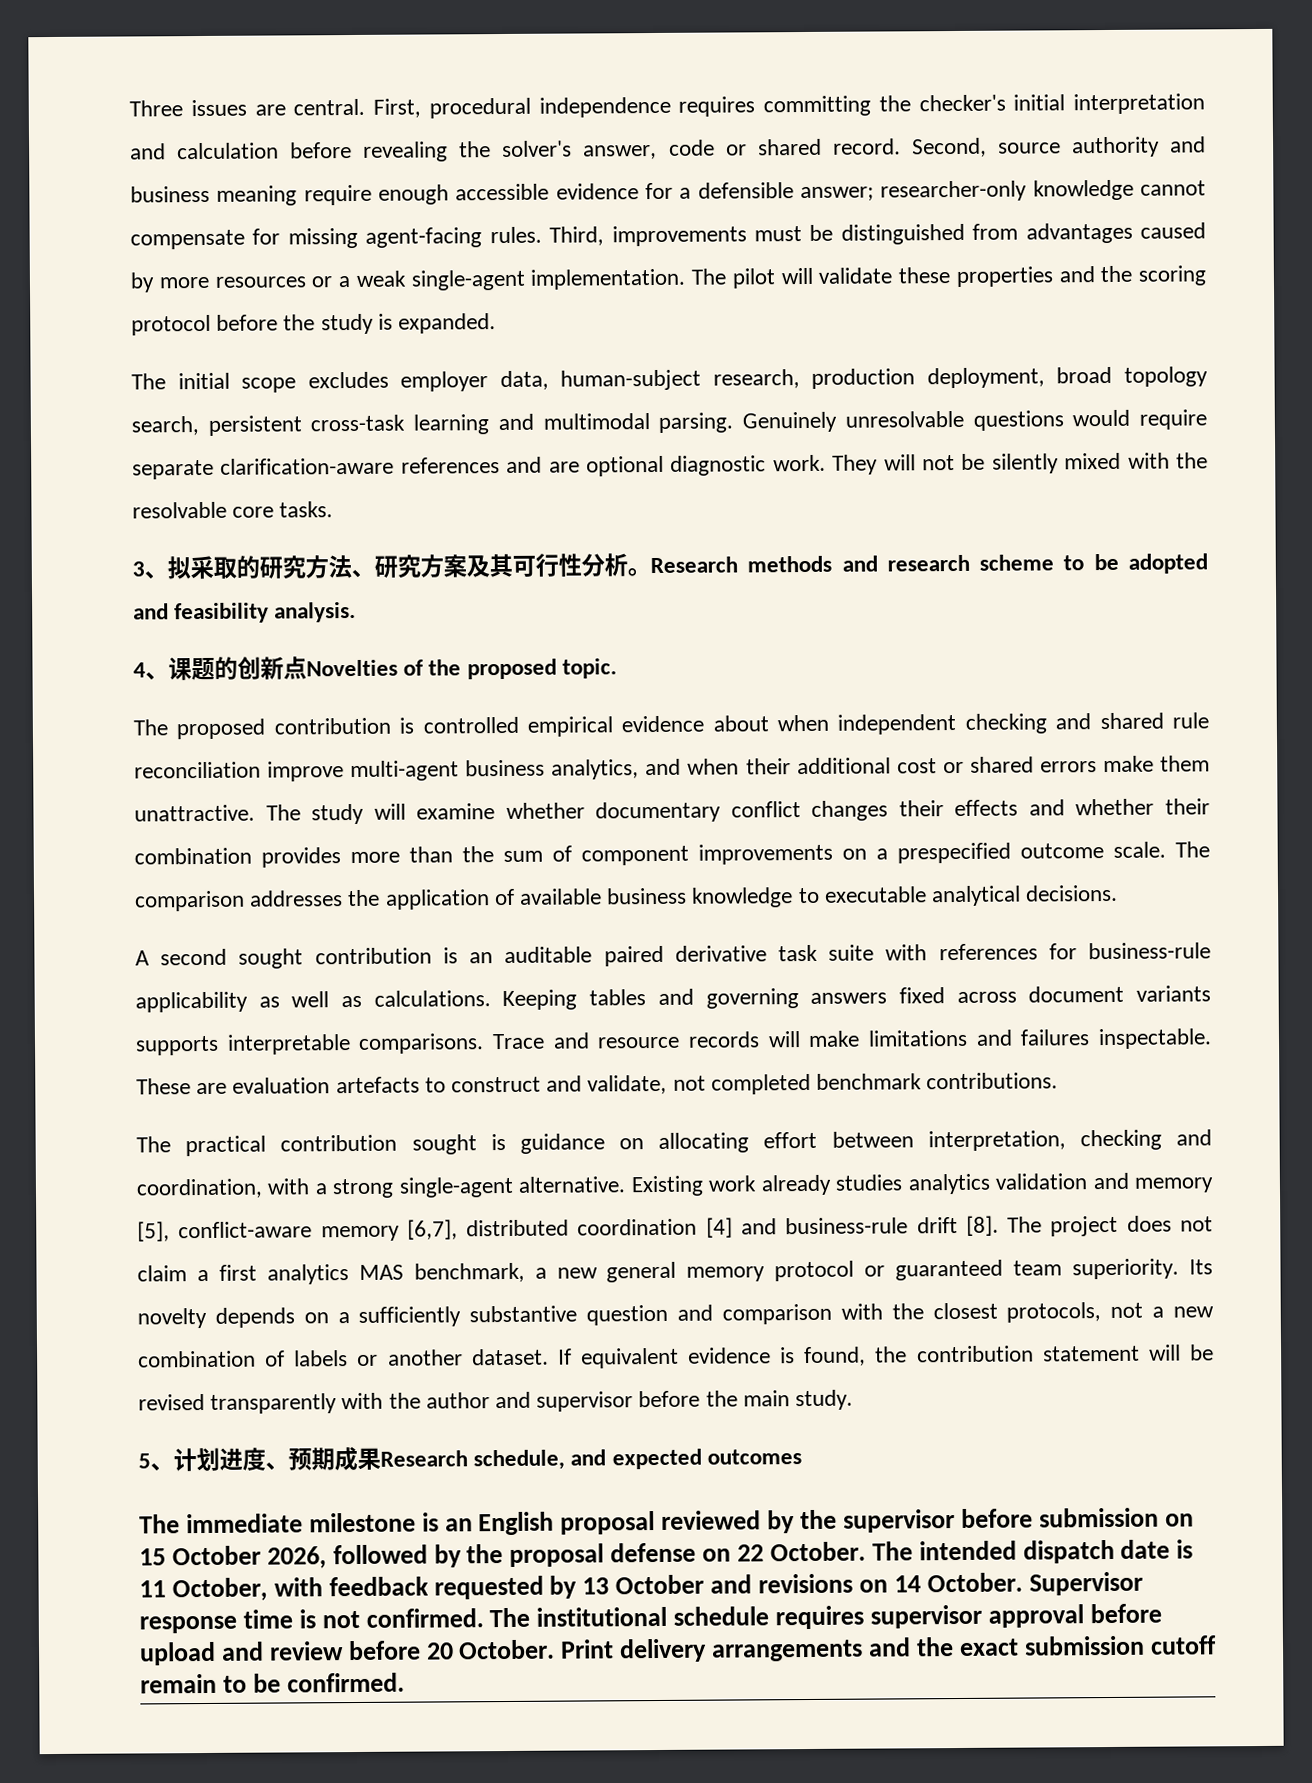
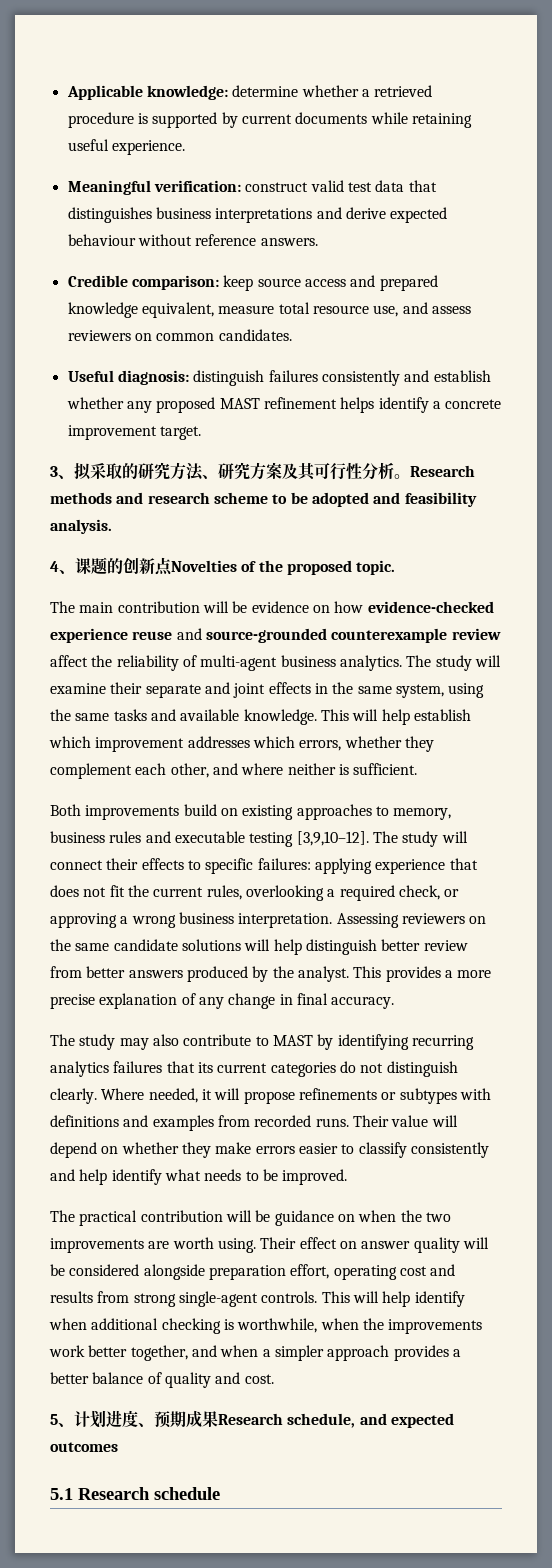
- Three issues are central. First, procedural independence requires committing the checker's initial interpretation and calculation before revealing the solver's answer, code or shared record. Second, source authority and business meaning require enough accessible evidence for a defensible answer; researcher-only knowledge cannot compensate for missing agent-facing rules. Third, improvements must be distinguished from advantages caused by more resources or a weak single-agent implementation. The pilot will validate these properties and the scoring protocol before the study is expanded.
- The initial scope excludes employer data, human-subject research, production deployment, broad topology search, persistent cross-task learning and multimodal parsing. Genuinely unresolvable questions would require separate clarification-aware references and are optional diagnostic work. They will not be silently mixed with the resolvable core tasks.
+ Applicable knowledge: determine whether a retrieved procedure is supported by current documents while retaining useful experience.
+ Meaningful verification: construct valid test data that distinguishes business interpretations and derive expected behaviour without reference answers.
+ Credible comparison: keep source access and prepared knowledge equivalent, measure total resource use, and assess reviewers on common candidates.
+ Useful diagnosis: distinguish failures consistently and establish whether any proposed MAST refinement helps identify a concrete improvement target.
- The proposed contribution is controlled empirical evidence about when independent checking and shared rule reconciliation improve multi-agent business analytics, and when their additional cost or shared errors make them unattractive. The study will examine whether documentary conflict changes their effects and whether their combination provides more than the sum of component improvements on a prespecified outcome scale. The comparison addresses the application of available business knowledge to executable analytical decisions.
- A second sought contribution is an auditable paired derivative task suite with references for business-rule applicability as well as calculations. Keeping tables and governing answers fixed across document variants supports interpretable comparisons. Trace and resource records will make limitations and failures inspectable. These are evaluation artefacts to construct and validate, not completed benchmark contributions.
- The practical contribution sought is guidance on allocating effort between interpretation, checking and coordination, with a strong single-agent alternative. Existing work already studies analytics validation and memory [5], conflict-aware memory [6,7], distributed coordination [4] and business-rule drift [8]. The project does not claim a first analytics MAS benchmark, a new general memory protocol or guaranteed team superiority. Its novelty depends on a sufficiently substantive question and comparison with the closest protocols, not a new combination of labels or another dataset. If equivalent evidence is found, the contribution statement will be revised transparently with the author and supervisor before the main study.
+ The main contribution will be evidence on how evidence-checked experience reuse and source-grounded counterexample review affect the reliability of multi-agent business analytics. The study will examine their separate and joint effects in the same system, using the same tasks and available knowledge. This will help establish which improvement addresses which errors, whether they complement each other, and where neither is sufficient.
+ Both improvements build on existing approaches to memory, business rules and executable testing [3,9,10–12]. The study will connect their effects to specific failures: applying experience that does not fit the current rules, overlooking a required check, or approving a wrong business interpretation. Assessing reviewers on the same candidate solutions will help distinguish better review from better answers produced by the analyst. This provides a more precise explanation of any change in final accuracy.
+ The study may also contribute to MAST by identifying recurring analytics failures that its current categories do not distinguish clearly. Where needed, it will propose refinements or subtypes with definitions and examples from recorded runs. Their value will depend on whether they make errors easier to classify consistently and help identify what needs to be improved.
+ The practical contribution will be guidance on when the two improvements are worth using. Their effect on answer quality will be considered alongside preparation effort, operating cost and results from strong single-agent controls. This will help identify when additional checking is worthwhile, when the improvements work better together, and when a simpler approach provides a better balance of quality and cost.
- The immediate milestone is an English proposal reviewed by the supervisor before submission on 15 October 2026, followed by the proposal defense on 22 October. The intended dispatch date is 11 October, with feedback requested by 13 October and revisions on 14 October. Supervisor response time is not confirmed. The institutional schedule requires supervisor approval before upload and review before 20 October. Print delivery arrangements and the exact submission cutoff remain to be confirmed.
+ 5.1 Research schedule

